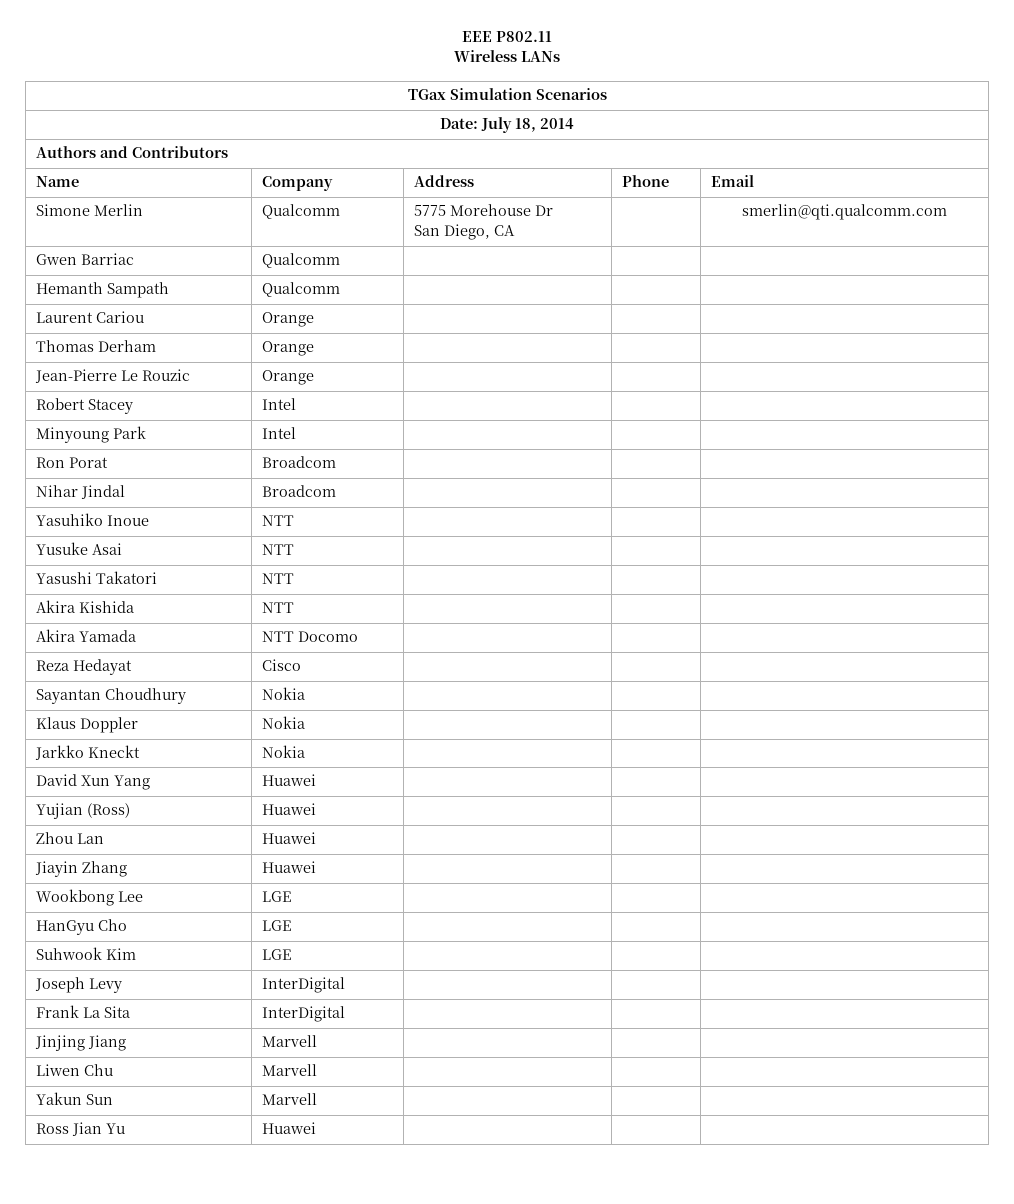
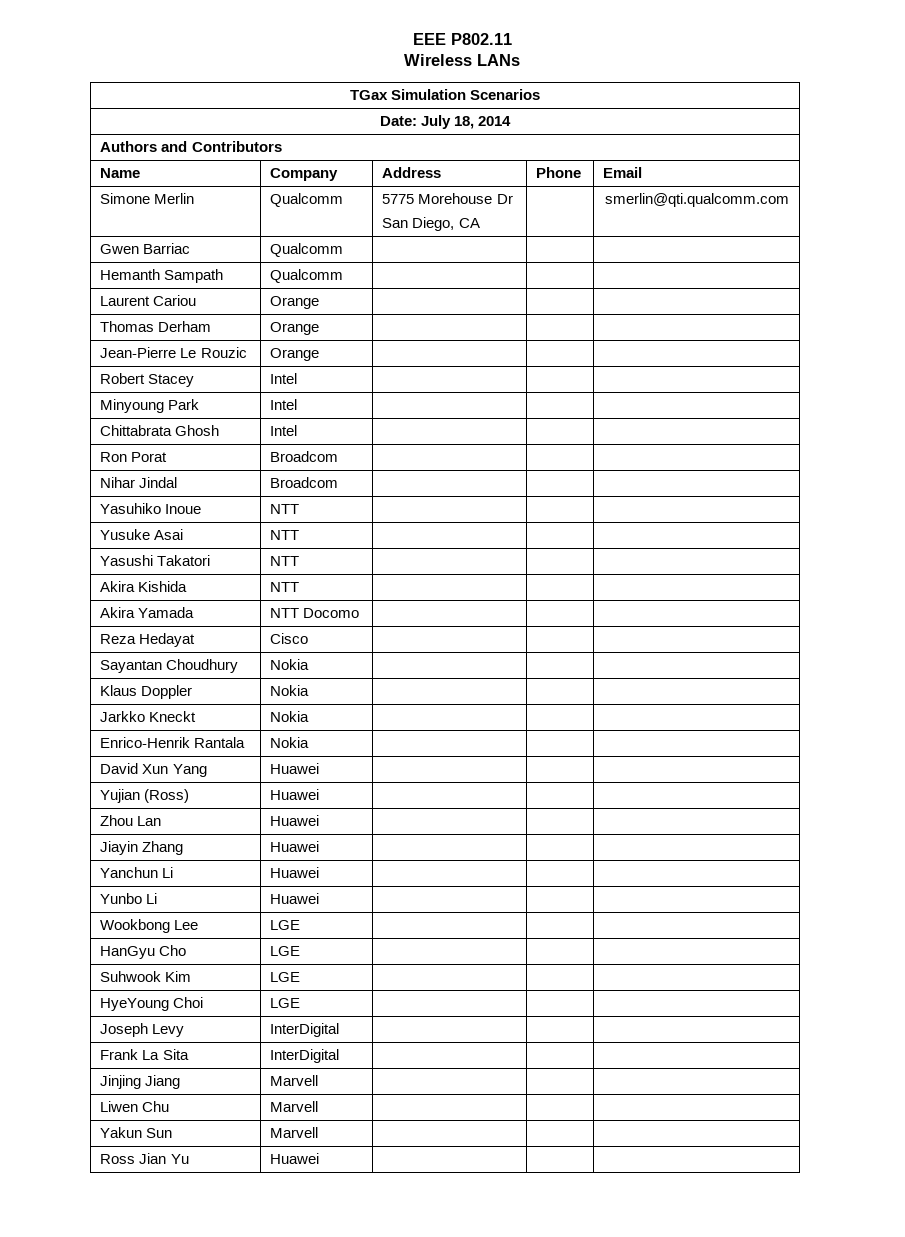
+ Chittabrata Ghosh | Intel | | |
+ Enrico-Henrik Rantala | Nokia | | |
+ Yanchun Li | Huawei | | |
+ Yunbo Li | Huawei | | |
+ HyeYoung Choi | LGE | | |

